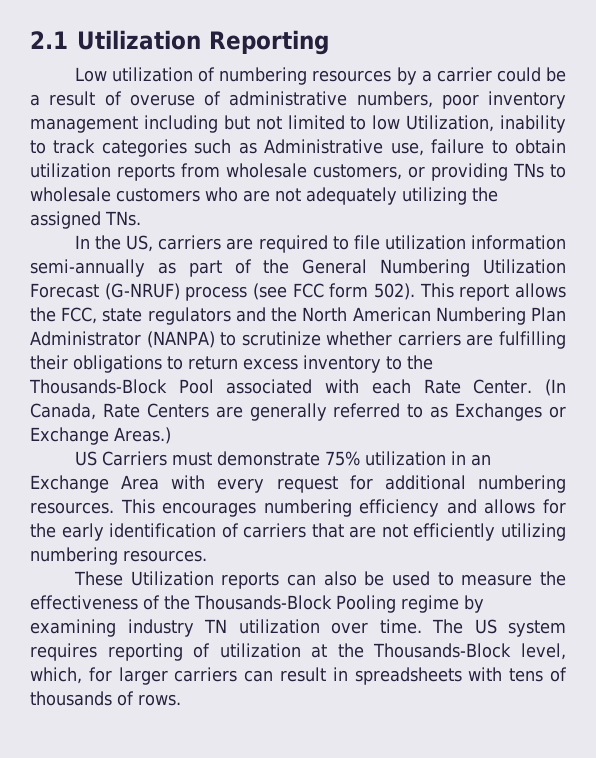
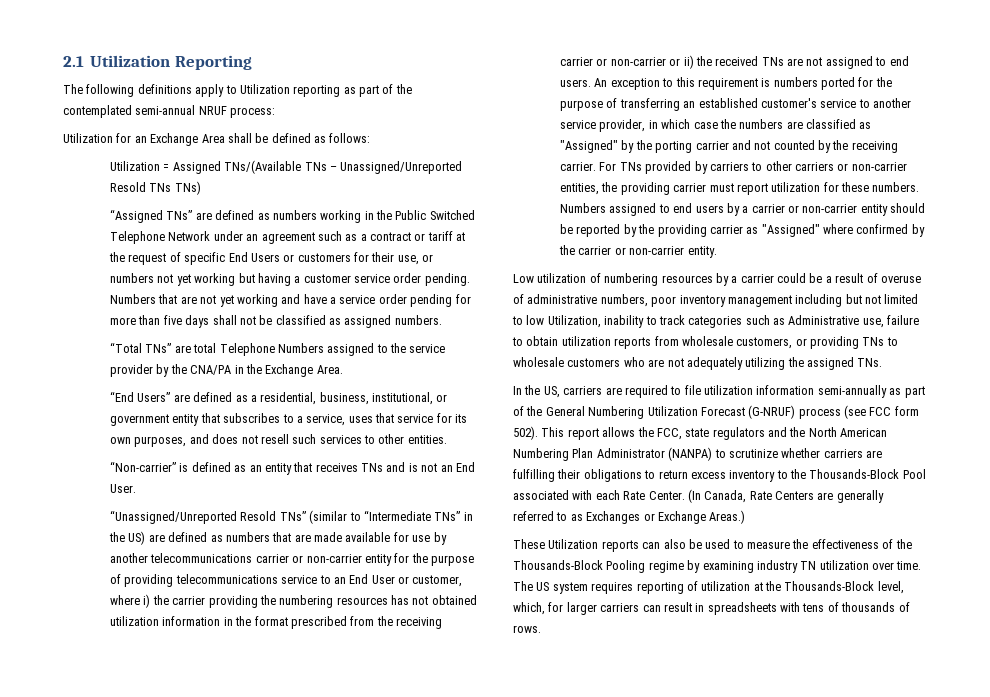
+ The following definitions apply to Utilization reporting as part of the contemplated semi-annual NRUF process:
+ Utilization for an Exchange Area shall be defined as follows:
+ Utilization = Assigned TNs/(Available TNs – Unassigned/Unreported Resold TNs TNs)
+ “Assigned TNs” are defined as numbers working in the Public Switched Telephone Network under an agreement such as a contract or tariff at the request of specific End Users or customers for their use, or numbers not yet working but having a customer service order pending. Numbers that are not yet working and have a service order pending for more than five days shall not be classified as assigned numbers.
+ “Total TNs” are total Telephone Numbers assigned to the service provider by the CNA/PA in the Exchange Area.
+ “End Users” are defined as a residential, business, institutional, or government entity that subscribes to a service, uses that service for its own purposes, and does not resell such services to other entities.
+ “Non-carrier” is defined as an entity that receives TNs and is not an End User.
+ “Unassigned/Unreported Resold TNs” (similar to “Intermediate TNs” in the US) are defined as numbers that are made available for use by another telecommunications carrier or non-carrier entity for the purpose of providing telecommunications service to an End User or customer, where i) the carrier providing the numbering resources has not obtained utilization information in the format prescribed from the receiving carrier or non-carrier or ii) the received TNs are not assigned to end users. An exception to this requirement is numbers ported for the purpose of transferring an established customer's service to another service provider, in which case the numbers are classified as "Assigned" by the porting carrier and not counted by the receiving carrier. For TNs provided by carriers to other carriers or non-carrier entities, the providing carrier must report utilization for these numbers. Numbers assigned to end users by a carrier or non-carrier entity should be reported by the providing carrier as "Assigned" where confirmed by the carrier or non-carrier entity.
- US Carriers must demonstrate 75% utilization in an Exchange Area with every request for additional numbering resources. This encourages numbering efficiency and allows for the early identification of carriers that are not efficiently utilizing numbering resources.

